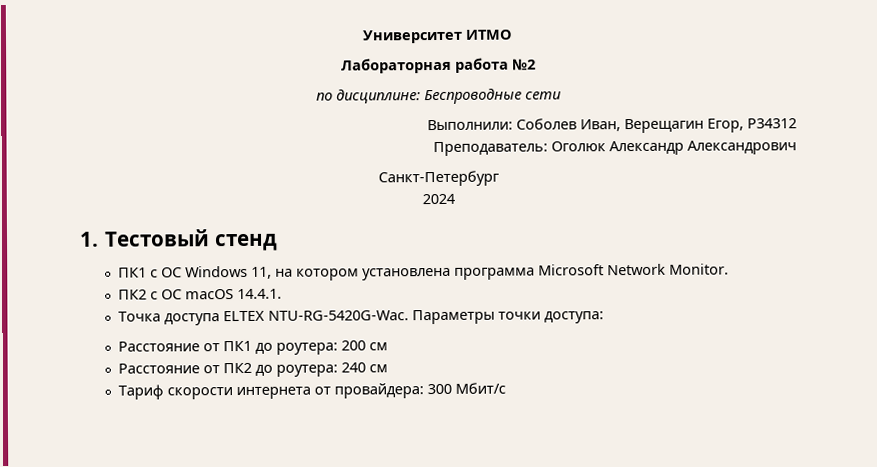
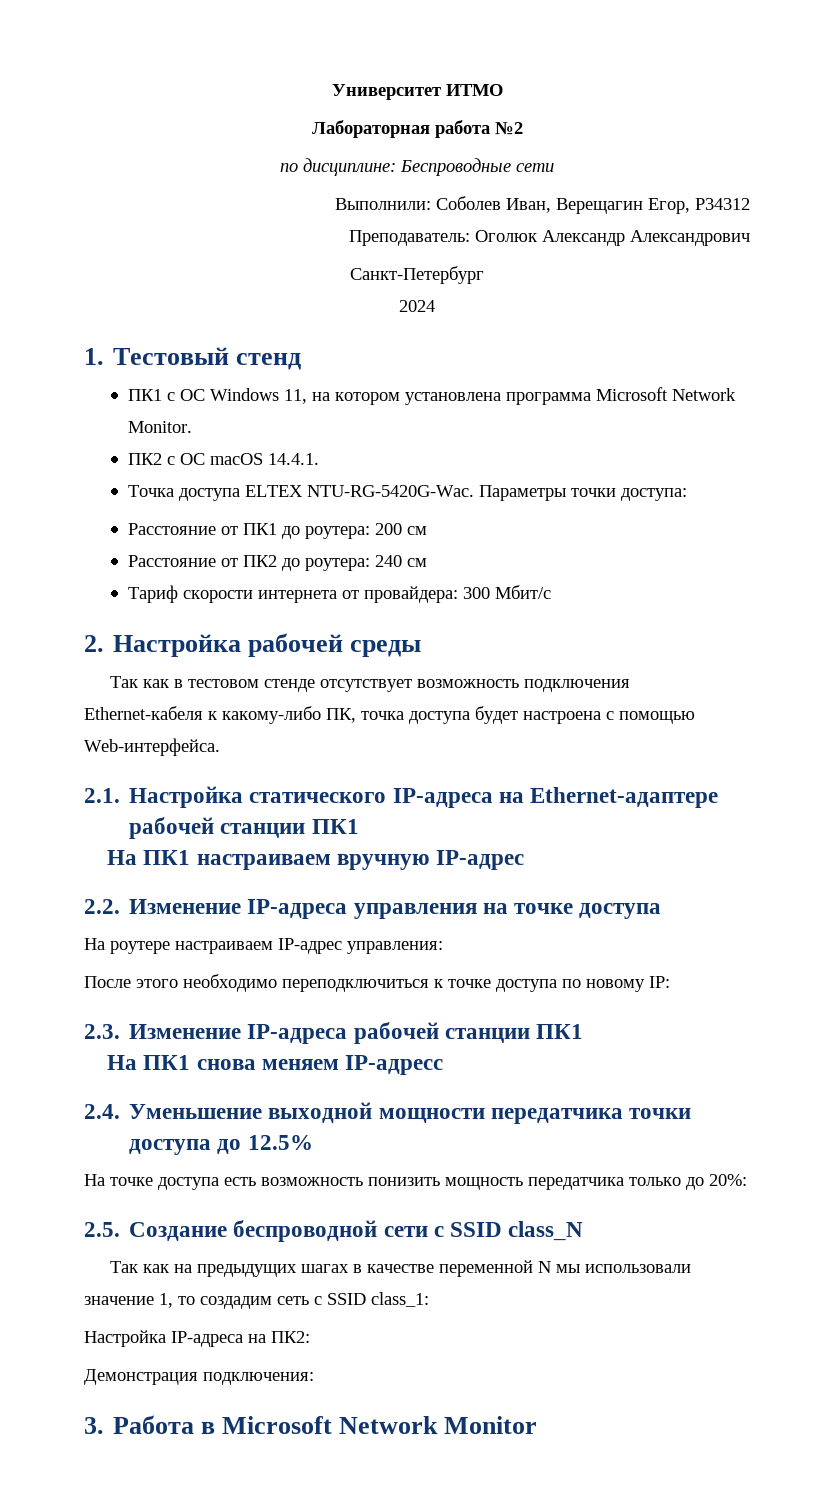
+ 2. Настройка рабочей среды
+ Так как в тестовом стенде отсутствует возможность подключения Ethernet-кабеля к какому-либо ПК, точка доступа будет настроена с помощью Web-интерфейса.
+ 2.1. Настройка статического IP-адреса на Ethernet-адаптере рабочей станции ПК1
+ На ПК1 настраиваем вручную IP-адрес
+ 2.2. Изменение IP-адреса управления на точке доступа
+ На роутере настраиваем IP-адрес управления:
+ После этого необходимо переподключиться к точке доступа по новому IP:
+ 2.3. Изменение IP-адреса рабочей станции ПК1
+ На ПК1 снова меняем IP-адресс
+ 2.4. Уменьшение выходной мощности передатчика точки доступа до 12.5%
+ На точке доступа есть возможность понизить мощность передатчика только до 20%:
+ 2.5. Создание беспроводной сети с SSID class_N
+ Так как на предыдущих шагах в качестве переменной N мы использовали значение 1, то создадим сеть с SSID class_1:
+ Настройка IP-адреса на ПК2:
+ Демонстрация подключения:
+ 3. Работа в Microsoft Network Monitor

